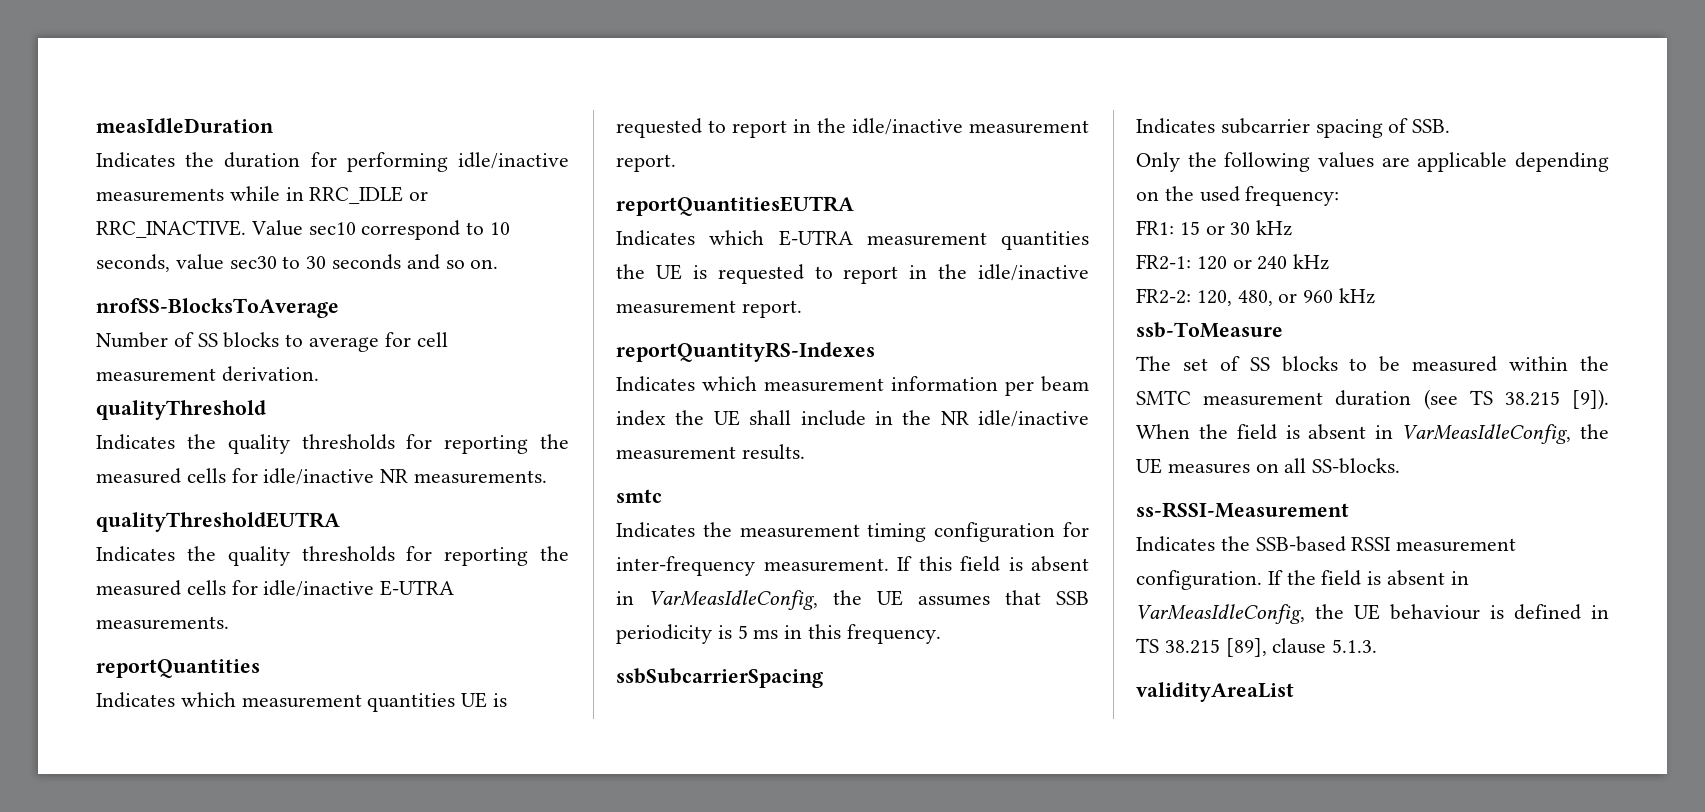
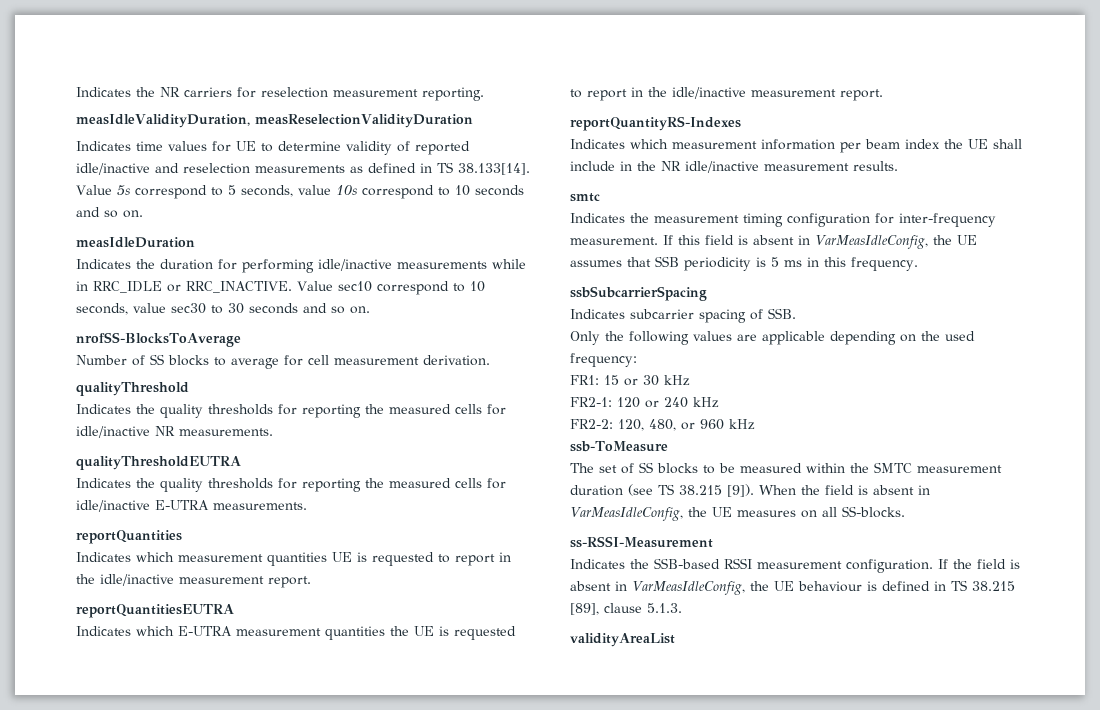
+ Indicates the NR carriers for reselection measurement reporting.
+ measIdleValidityDuration, measReselectionValidityDuration
+ Indicates time values for UE to determine validity of reported idle/inactive and reselection measurements as defined in TS 38.133[14]. Value 5s correspond to 5 seconds, value 10s correspond to 10 seconds and so on.

